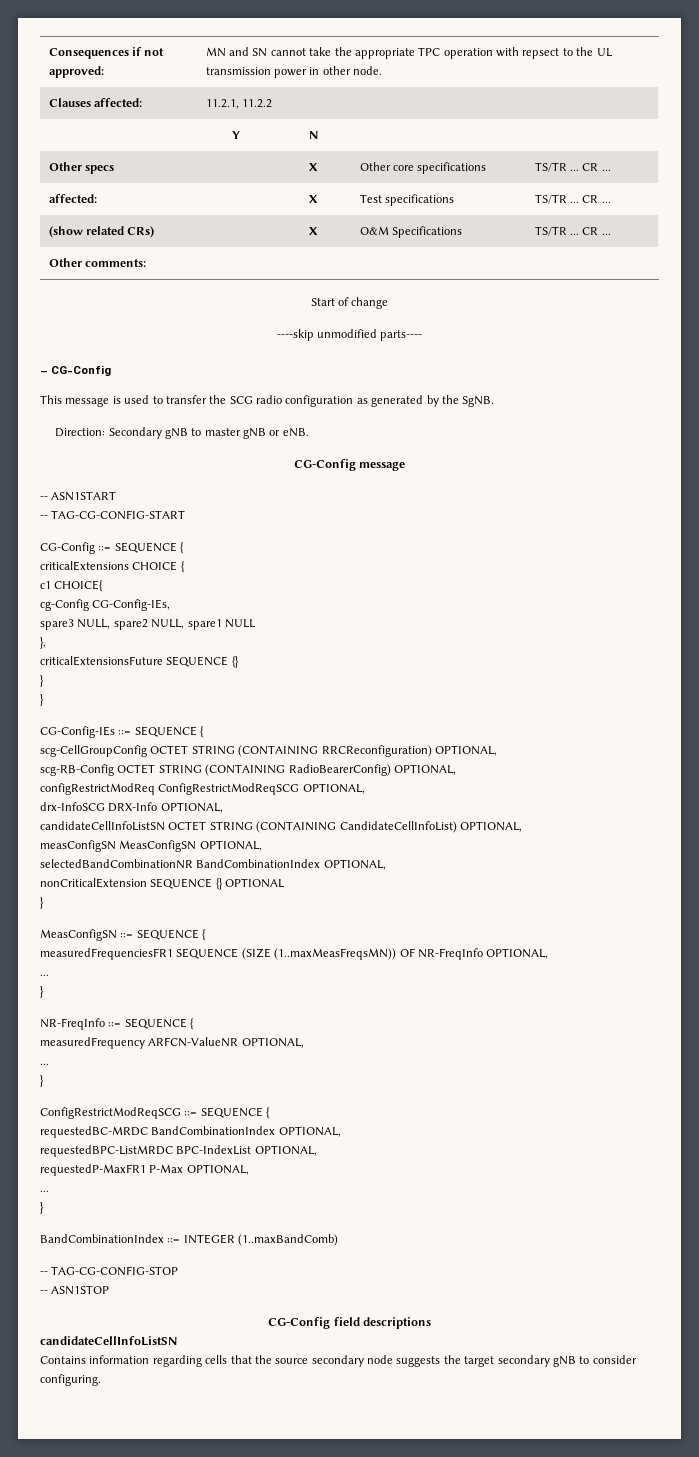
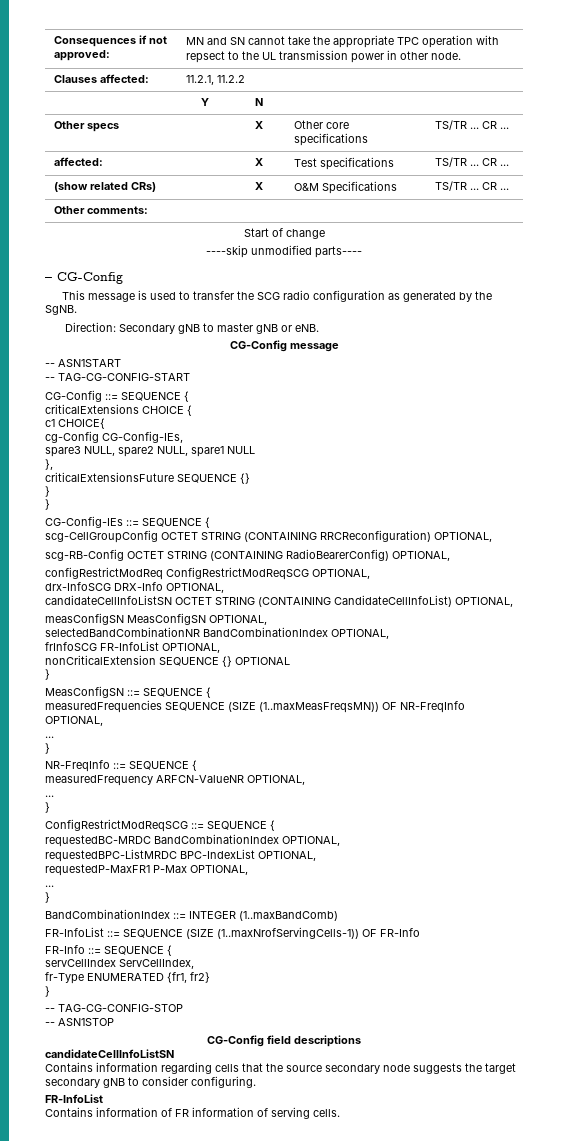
+ frInfoSCG FR-InfoList OPTIONAL,
- measuredFrequenciesFR1 SEQUENCE (SIZE (1..maxMeasFreqsMN)) OF NR-FreqInfo OPTIONAL,
+ measuredFrequencies SEQUENCE (SIZE (1..maxMeasFreqsMN)) OF NR-FreqInfo OPTIONAL,
+ FR-InfoList ::= SEQUENCE (SIZE (1..maxNrofServingCells-1)) OF FR-Info
+ FR-Info ::= SEQUENCE {
+ servCellIndex ServCellIndex,
+ fr-Type ENUMERATED {fr1, fr2}
+ }
  Contains information regarding cells that the source secondary node suggests the target secondary gNB to consider configuring.
+ FR-InfoList
+ Contains information of FR information of serving cells.

